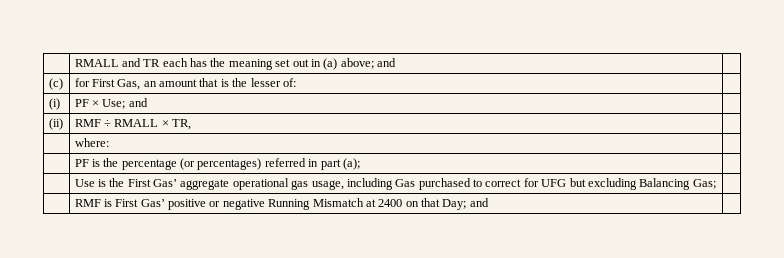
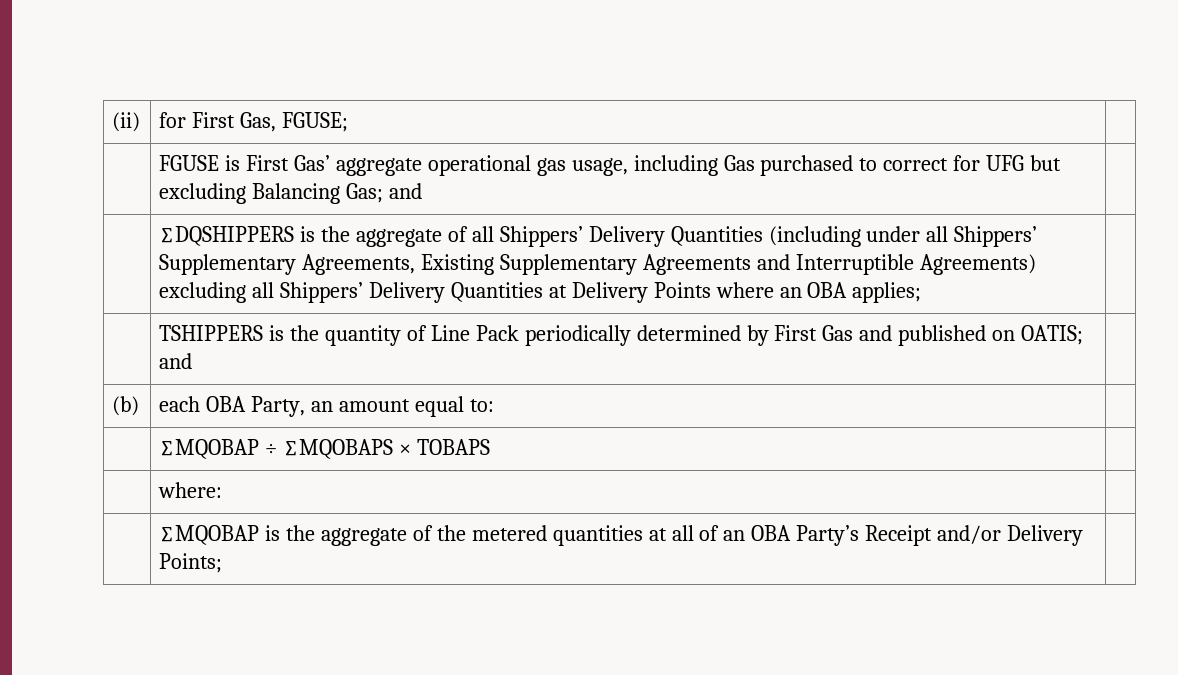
- | RMALL and TR each has the meaning set out in (a) above; and |
- (c) | for First Gas, an amount that is the lesser of: |
- (i) | PF × Use; and |
- (ii) | RMF ÷ RMALL × TR, |
+ (ii) | for First Gas, FGUSE; |
+ | FGUSE is First Gas’ aggregate operational gas usage, including Gas purchased to correct for UFG but excluding Balancing Gas; and |
+ | ∑DQSHIPPERS is the aggregate of all Shippers’ Delivery Quantities (including under all Shippers’ Supplementary Agreements, Existing Supplementary Agreements and Interruptible Agreements) excluding all Shippers’ Delivery Quantities at Delivery Points where an OBA applies; |
+ | TSHIPPERS is the quantity of Line Pack periodically determined by First Gas and published on OATIS; and |
+ (b) | each OBA Party, an amount equal to: |
+ | ∑MQOBAP ÷ ∑MQOBAPS × TOBAPS |
  | where: |
- | PF is the percentage (or percentages) referred in part (a); |
- | Use is the First Gas’ aggregate operational gas usage, including Gas purchased to correct for UFG but excluding Balancing Gas; |
- | RMF is First Gas’ positive or negative Running Mismatch at 2400 on that Day; and |
+ | ∑MQOBAP is the aggregate of the metered quantities at all of an OBA Party’s Receipt and/or Delivery Points; |

